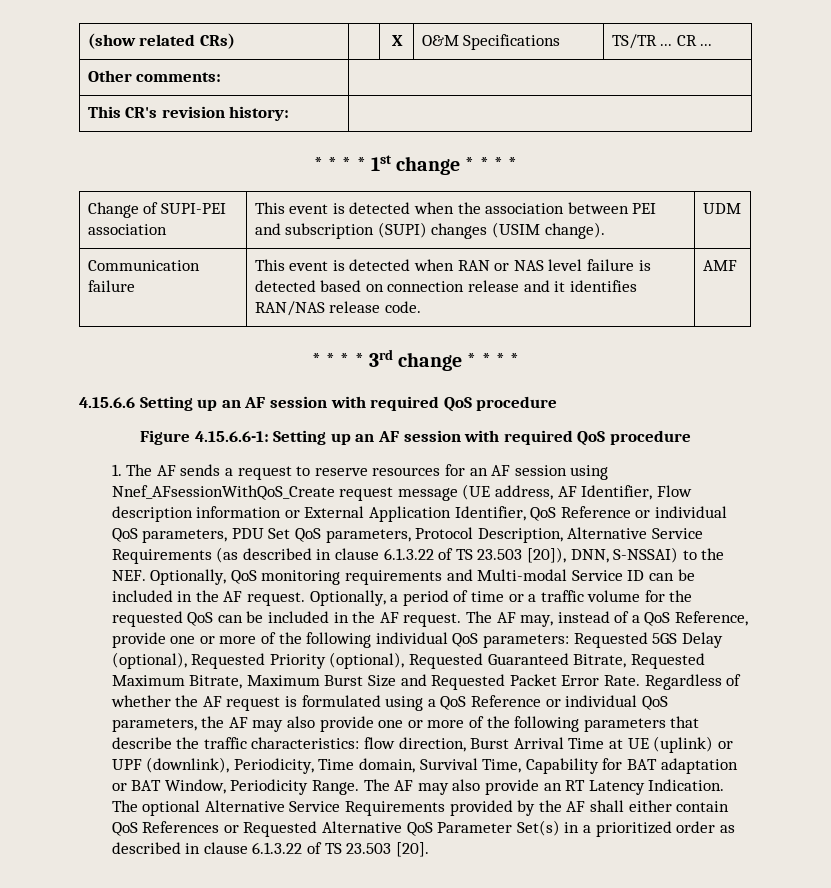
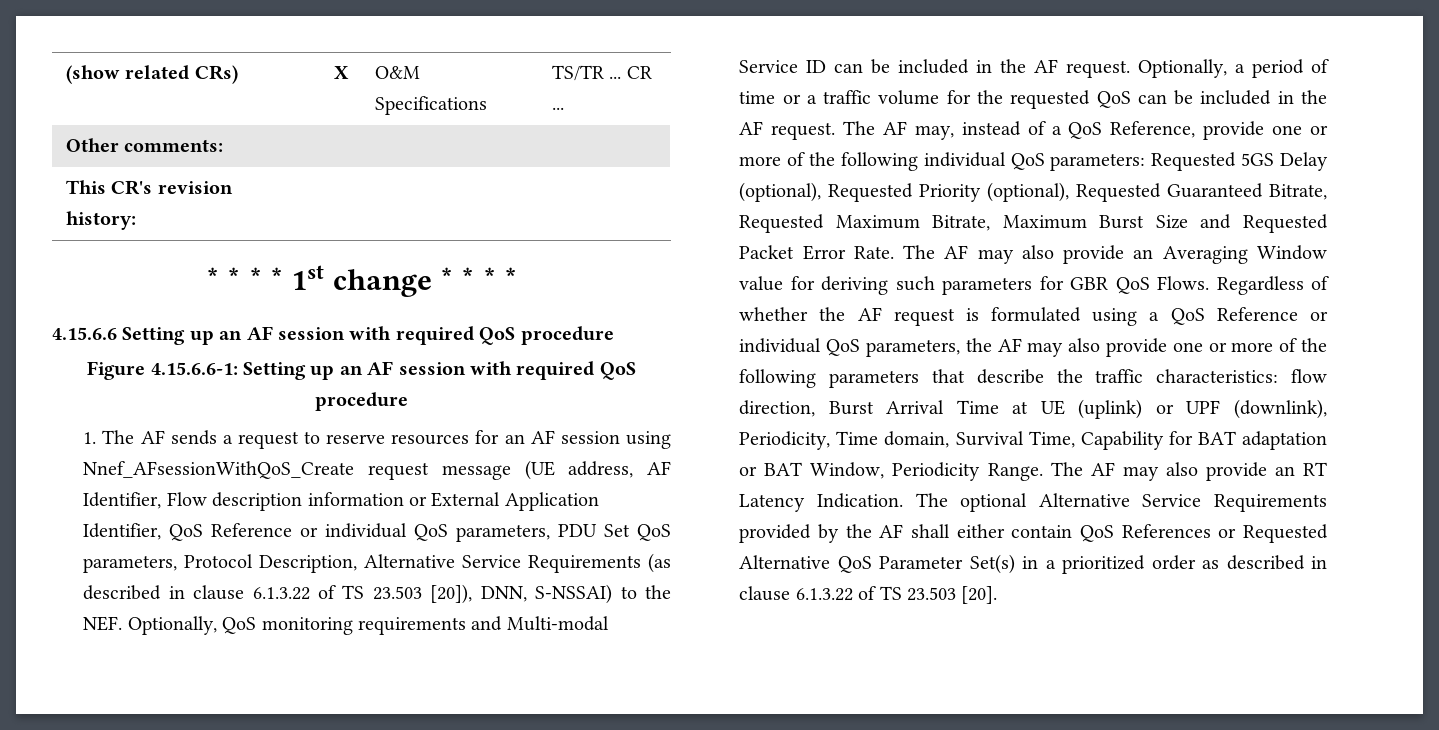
- Change of SUPI-PEI association | This event is detected when the association between PEI and subscription (SUPI) changes (USIM change). | UDM
- Communication failure | This event is detected when RAN or NAS level failure is detected based on connection release and it identifies RAN/NAS release code. | AMF
- * * * * 3rd change * * * *
+ The AF may also provide an Averaging Window value for deriving such parameters for GBR QoS Flows.

